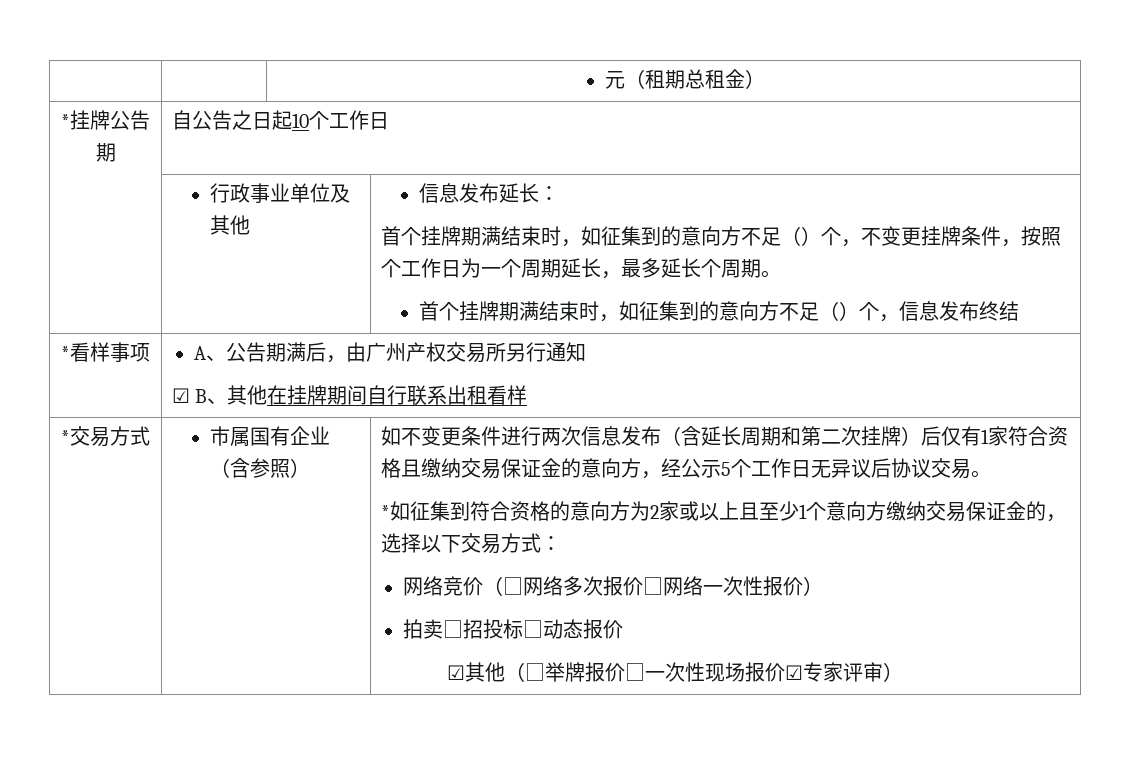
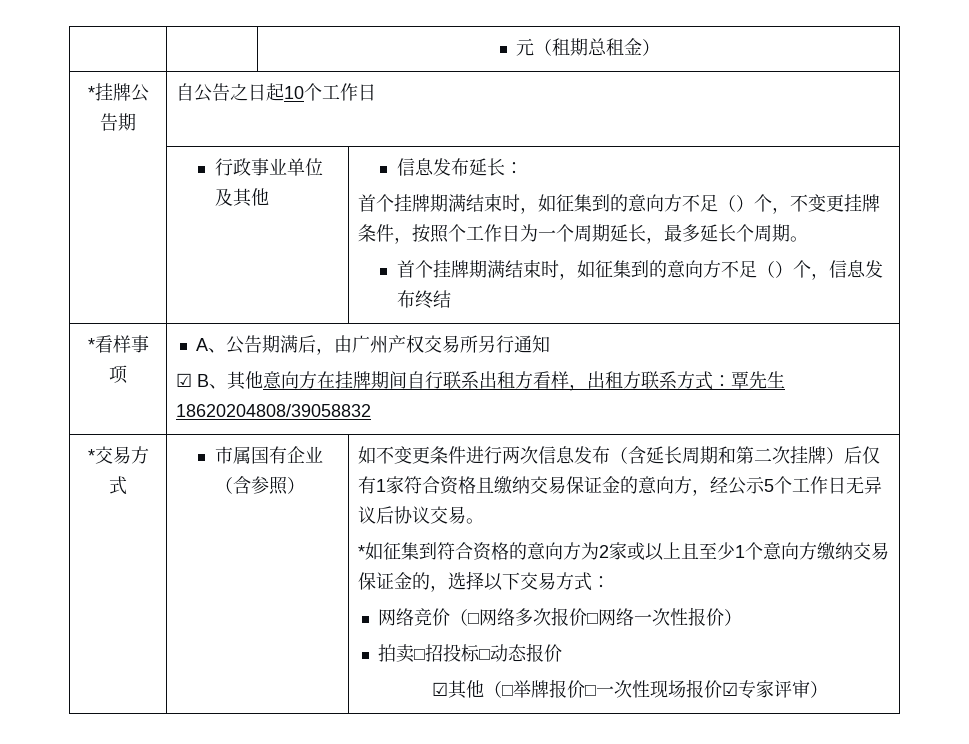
  *看样事项 | A、公告期满后，由广州产权交易所另行通知
- ☑ B、其他在挂牌期间自行联系出租看样
+ ☑ B、其他意向方在挂牌期间自行联系出租方看样，出租方联系方式：覃先生18620204808/39058832

